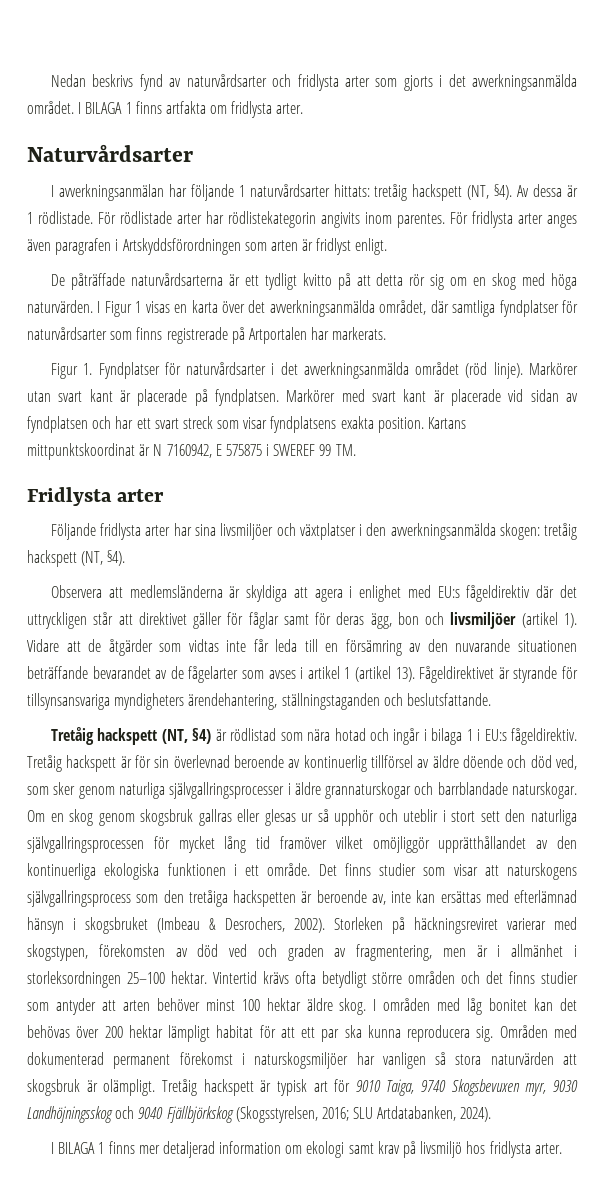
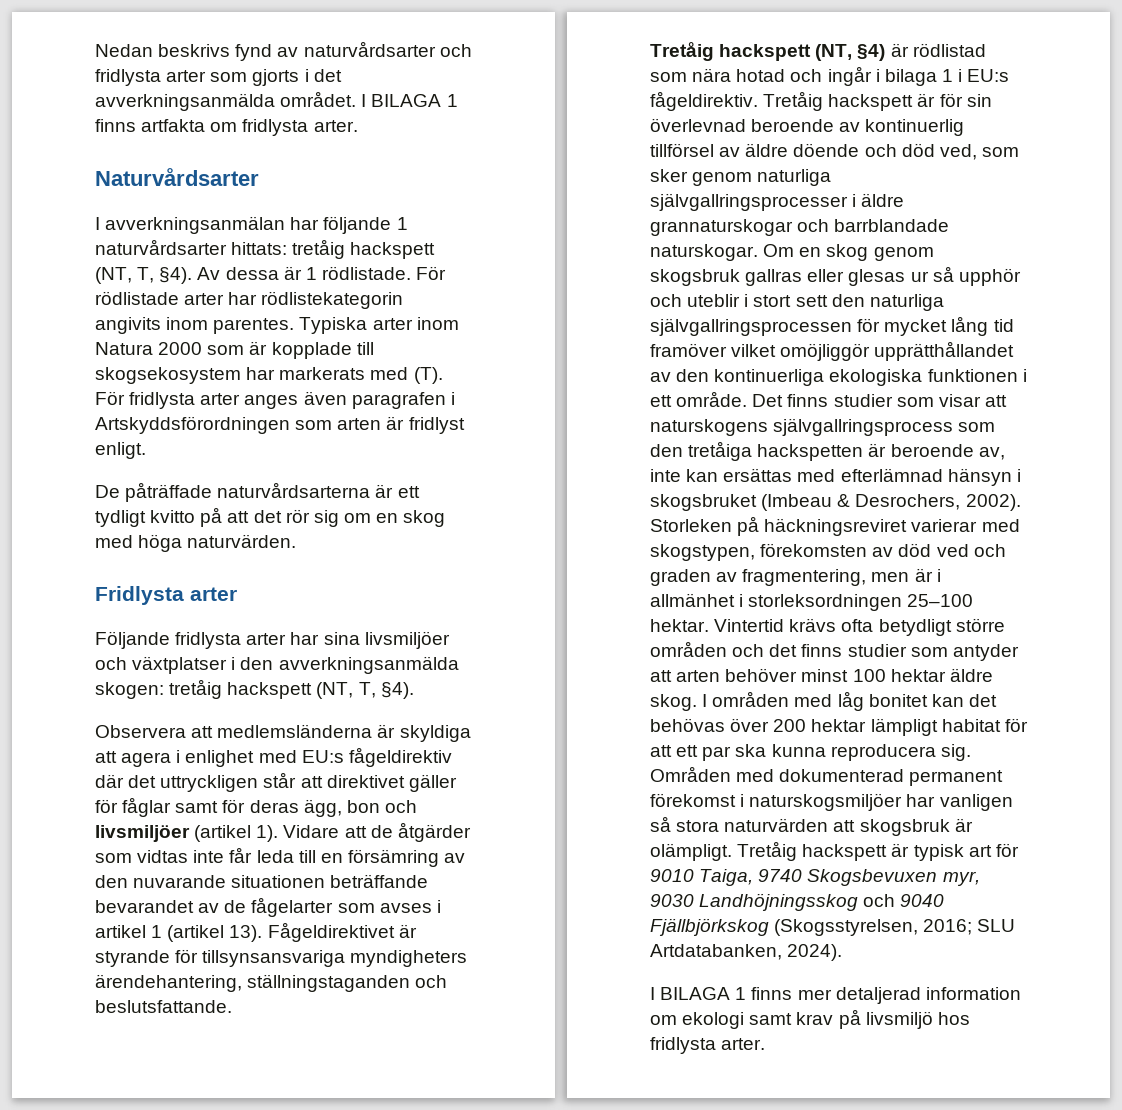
- I avverkningsanmälan har följande 1 naturvårdsarter hittats: tretåig hackspett (NT, §4).
+ I avverkningsanmälan har följande 1 naturvårdsarter hittats: tretåig hackspett (NT, T, §4).
- För fridlysta arter anges även paragrafen i Artskyddsförordningen som arten är fridlyst enligt.
+ Typiska arter inom Natura 2000 som är kopplade till skogsekosystem har markerats med (T). För fridlysta arter anges även paragrafen i Artskyddsförordningen som arten är fridlyst enligt.
- De påträffade naturvårdsarterna är ett tydligt kvitto på att detta rör sig om en skog med höga naturvärden. I Figur 1 visas en karta över det avverkningsanmälda området, där samtliga fyndplatser för naturvårdsarter som finns registrerade på Artportalen har markerats.
- Figur 1. Fyndplatser för naturvårdsarter i det avverkningsanmälda området (röd linje). Markörer utan svart kant är placerade på fyndplatsen. Markörer med svart kant är placerade vid sidan av fyndplatsen och har ett svart streck som visar fyndplatsens exakta position. Kartans mittpunktskoordinat är N 7160942, E 575875 i SWEREF 99 TM.
+ De påträffade naturvårdsarterna är ett tydligt kvitto på att det rör sig om en skog med höga naturvärden.
- Följande fridlysta arter har sina livsmiljöer och växtplatser i den avverkningsanmälda skogen: tretåig hackspett (NT, §4).
+ Följande fridlysta arter har sina livsmiljöer och växtplatser i den avverkningsanmälda skogen: tretåig hackspett (NT, T, §4).

